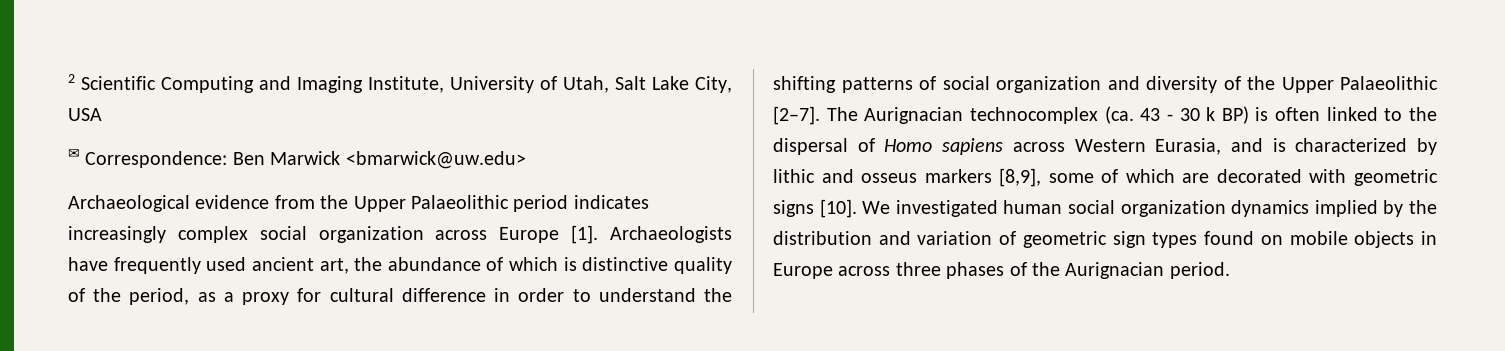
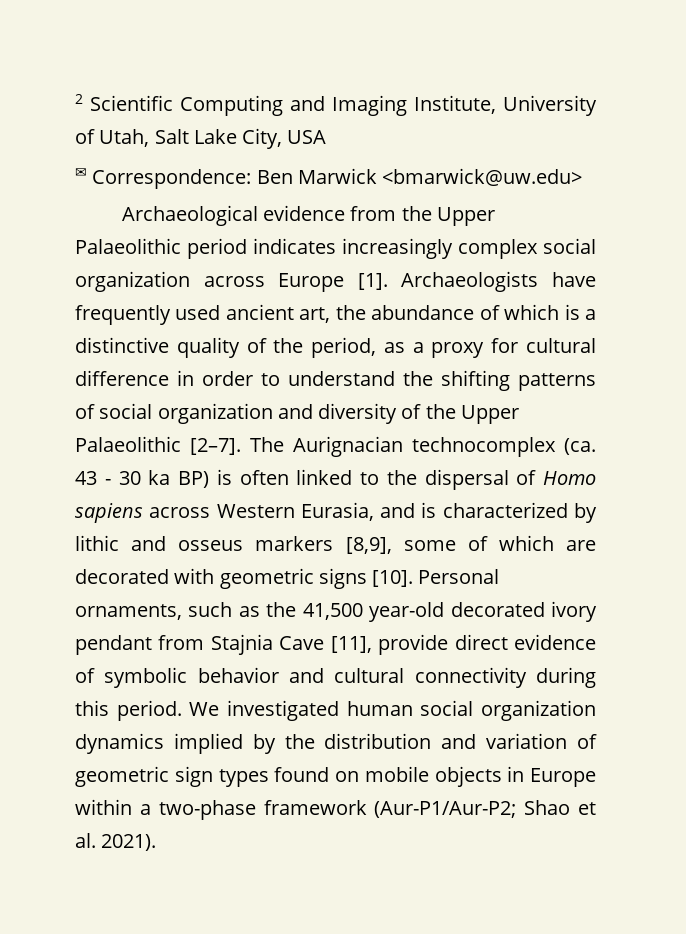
- Archaeologists have frequently used ancient art, the abundance of which is distinctive quality of the period, as a proxy for cultural difference in order to understand the shifting patterns of social organization and diversity of the Upper Palaeolithic [2–7].
+ Archaeologists have frequently used ancient art, the abundance of which is a distinctive quality of the period, as a proxy for cultural difference in order to understand the shifting patterns of social organization and diversity of the Upper Palaeolithic [2–7].
- The Aurignacian technocomplex (ca. 43 - 30 k BP) is often linked to the dispersal of Homo sapiens across Western Eurasia, and is characterized by lithic and osseus markers [8,9], some of which are decorated with geometric signs [10].
+ The Aurignacian technocomplex (ca. 43 - 30 ka BP) is often linked to the dispersal of Homo sapiens across Western Eurasia, and is characterized by lithic and osseus markers [8,9], some of which are decorated with geometric signs [10].
+ Personal ornaments, such as the 41,500 year-old decorated ivory pendant from Stajnia Cave [11], provide direct evidence of symbolic behavior and cultural connectivity during this period.
- We investigated human social organization dynamics implied by the distribution and variation of geometric sign types found on mobile objects in Europe across three phases of the Aurignacian period.
+ We investigated human social organization dynamics implied by the distribution and variation of geometric sign types found on mobile objects in Europe within a two-phase framework (Aur-P1/Aur-P2; Shao et al. 2021).

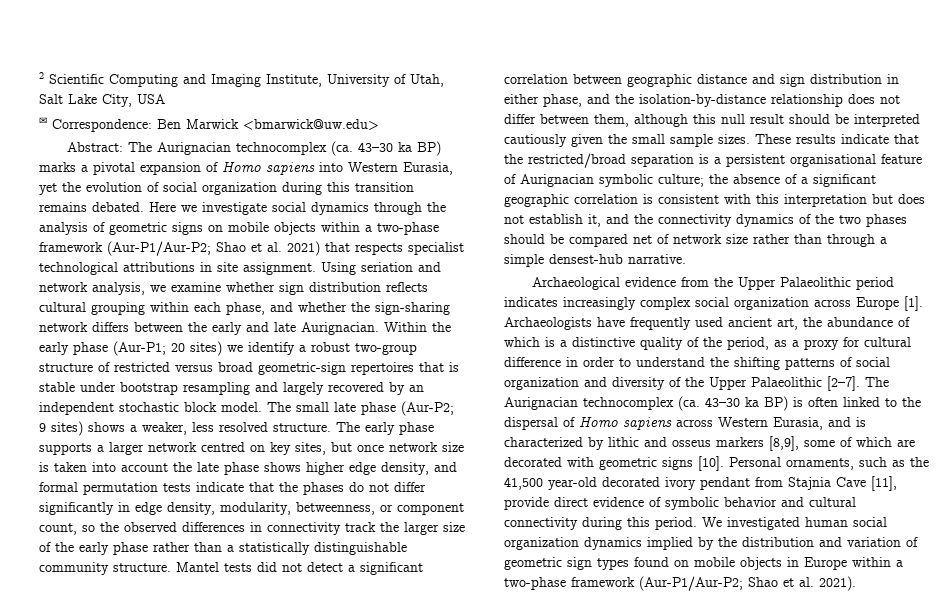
+ Abstract: The Aurignacian technocomplex (ca. 43–30 ka BP) marks a pivotal expansion of Homo sapiens into Western Eurasia, yet the evolution of social organization during this transition remains debated. Here we investigate social dynamics through the analysis of geometric signs on mobile objects within a two-phase framework (Aur-P1/Aur-P2; Shao et al. 2021) that respects specialist technological attributions in site assignment. Using seriation and network analysis, we examine whether sign distribution reflects cultural grouping within each phase, and whether the sign-sharing network differs between the early and late Aurignacian. Within the early phase (Aur-P1; 20 sites) we identify a robust two-group structure of restricted versus broad geometric-sign repertoires that is stable under bootstrap resampling and largely recovered by an independent stochastic block model. The small late phase (Aur-P2; 9 sites) shows a weaker, less resolved structure. The early phase supports a larger network centred on key sites, but once network size is taken into account the late phase shows higher edge density, and formal permutation tests indicate that the phases do not differ significantly in edge density, modularity, betweenness, or component count, so the observed differences in connectivity track the larger size of the early phase rather than a statistically distinguishable community structure. Mantel tests did not detect a significant correlation between geographic distance and sign distribution in either phase, and the isolation-by-distance relationship does not differ between them, although this null result should be interpreted cautiously given the small sample sizes. These results indicate that the restricted/broad separation is a persistent organisational feature of Aurignacian symbolic culture; the absence of a significant geographic correlation is consistent with this interpretation but does not establish it, and the connectivity dynamics of the two phases should be compared net of network size rather than through a simple densest-hub narrative.
- The Aurignacian technocomplex (ca. 43 - 30 ka BP) is often linked to the dispersal of Homo sapiens across Western Eurasia, and is characterized by lithic and osseus markers [8,9], some of which are decorated with geometric signs [10].
+ The Aurignacian technocomplex (ca. 43–30 ka BP) is often linked to the dispersal of Homo sapiens across Western Eurasia, and is characterized by lithic and osseus markers [8,9], some of which are decorated with geometric signs [10].

